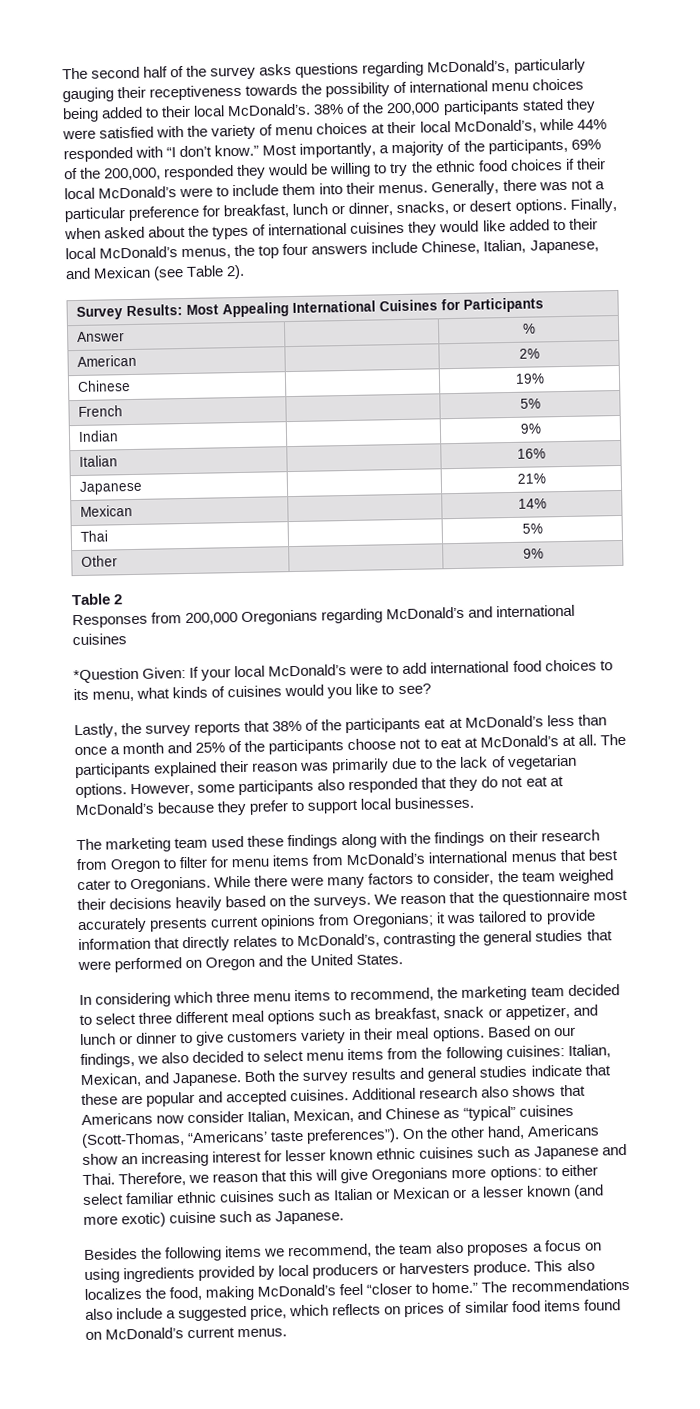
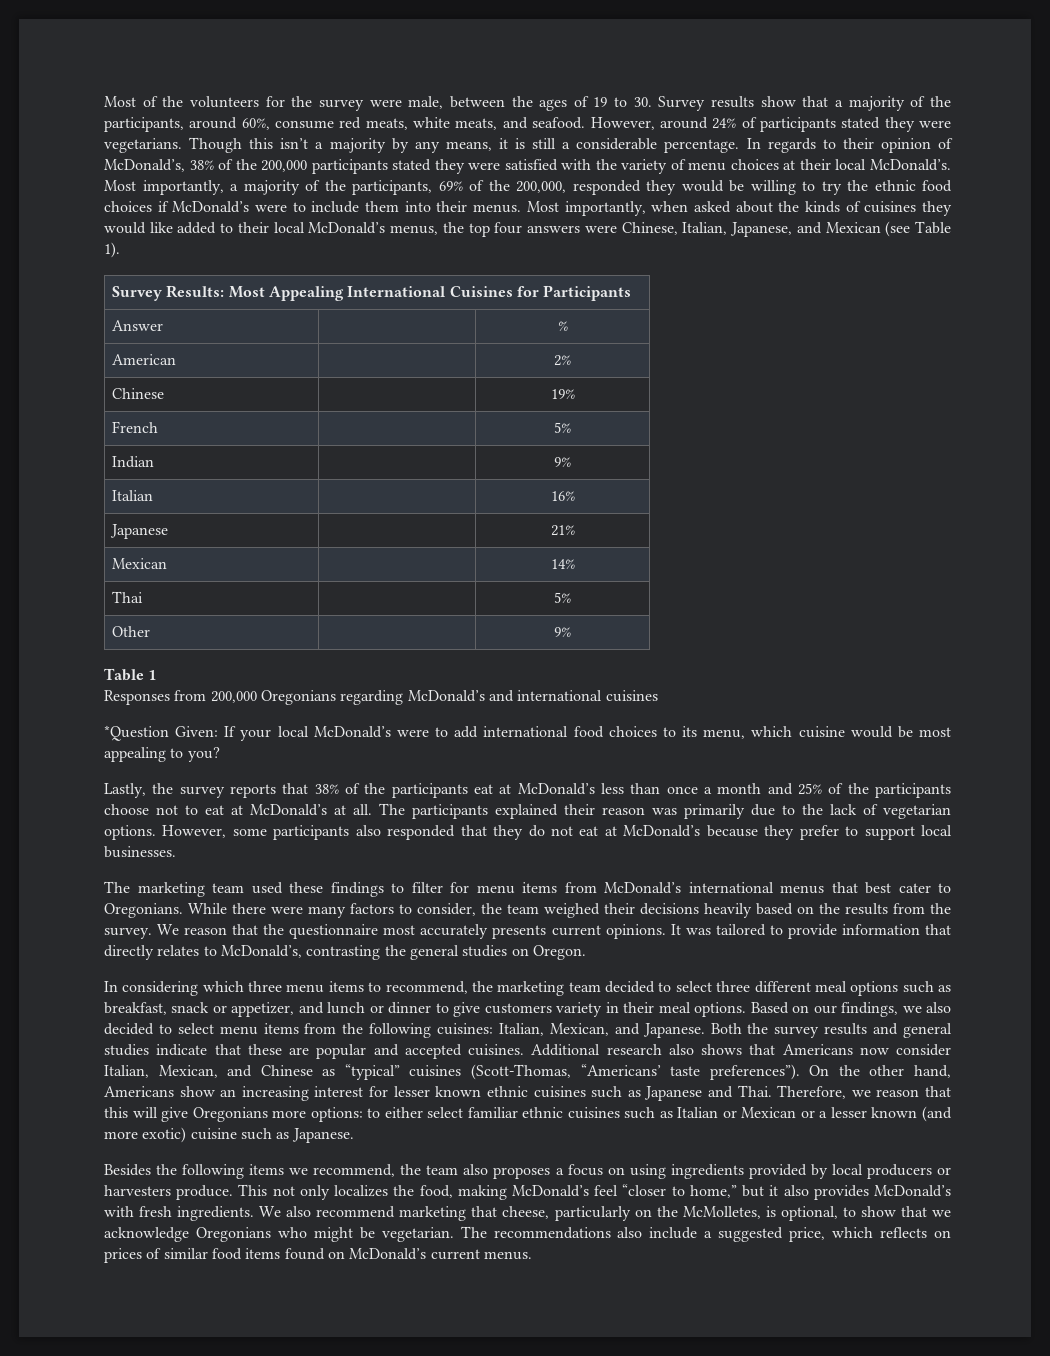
- The second half of the survey asks questions regarding McDonald’s, particularly gauging their receptiveness towards the possibility of international menu choices being added to their local McDonald’s. 38% of the 200,000 participants stated they were satisfied with the variety of menu choices at their local McDonald’s, while 44% responded with “I don’t know.”
+ Most of the volunteers for the survey were male, between the ages of 19 to 30. Survey results show that a majority of the participants, around 60%, consume red meats, white meats, and seafood. However, around 24% of participants stated they were vegetarians. Though this isn’t a majority by any means, it is still a considerable percentage. In regards to their opinion of McDonald’s, 38% of the 200,000 participants stated they were satisfied with the variety of menu choices at their local McDonald’s.
- Most importantly, a majority of the participants, 69% of the 200,000, responded they would be willing to try the ethnic food choices if their local McDonald’s were to include them into their menus.
+ Most importantly, a majority of the participants, 69% of the 200,000, responded they would be willing to try the ethnic food choices if McDonald’s were to include them into their menus.
- Generally, there was not a particular preference for breakfast, lunch or dinner, snacks, or desert options. Finally, when asked about the types of international cuisines they would like added to their local McDonald’s menus, the top four answers include Chinese, Italian, Japanese, and Mexican (see Table 2).
+ Most importantly, when asked about the kinds of cuisines they would like added to their local McDonald’s menus, the top four answers were Chinese, Italian, Japanese, and Mexican (see Table 1).
- Table 2
+ Table 1
- *Question Given: If your local McDonald’s were to add international food choices to its menu, what kinds of cuisines would you like to see?
+ *Question Given: If your local McDonald’s were to add international food choices to its menu, which cuisine would be most appealing to you?
- The marketing team used these findings along with the findings on their research from Oregon to filter for menu items from McDonald’s international menus that best cater to Oregonians.
+ The marketing team used these findings to filter for menu items from McDonald’s international menus that best cater to Oregonians.
- While there were many factors to consider, the team weighed their decisions heavily based on the surveys.
+ While there were many factors to consider, the team weighed their decisions heavily based on the results from the survey.
- We reason that the questionnaire most accurately presents current opinions from Oregonians; it was tailored to provide information that directly relates to McDonald’s, contrasting the general studies that were performed on Oregon and the United States.
+ We reason that the questionnaire most accurately presents current opinions. It was tailored to provide information that directly relates to McDonald’s, contrasting the general studies on Oregon.
- This also localizes the food, making McDonald’s feel “closer to home.”
+ This not only localizes the food, making McDonald’s feel “closer to home,” but it also provides McDonald’s with fresh ingredients. We also recommend marketing that cheese, particularly on the McMolletes, is optional, to show that we acknowledge Oregonians who might be vegetarian.

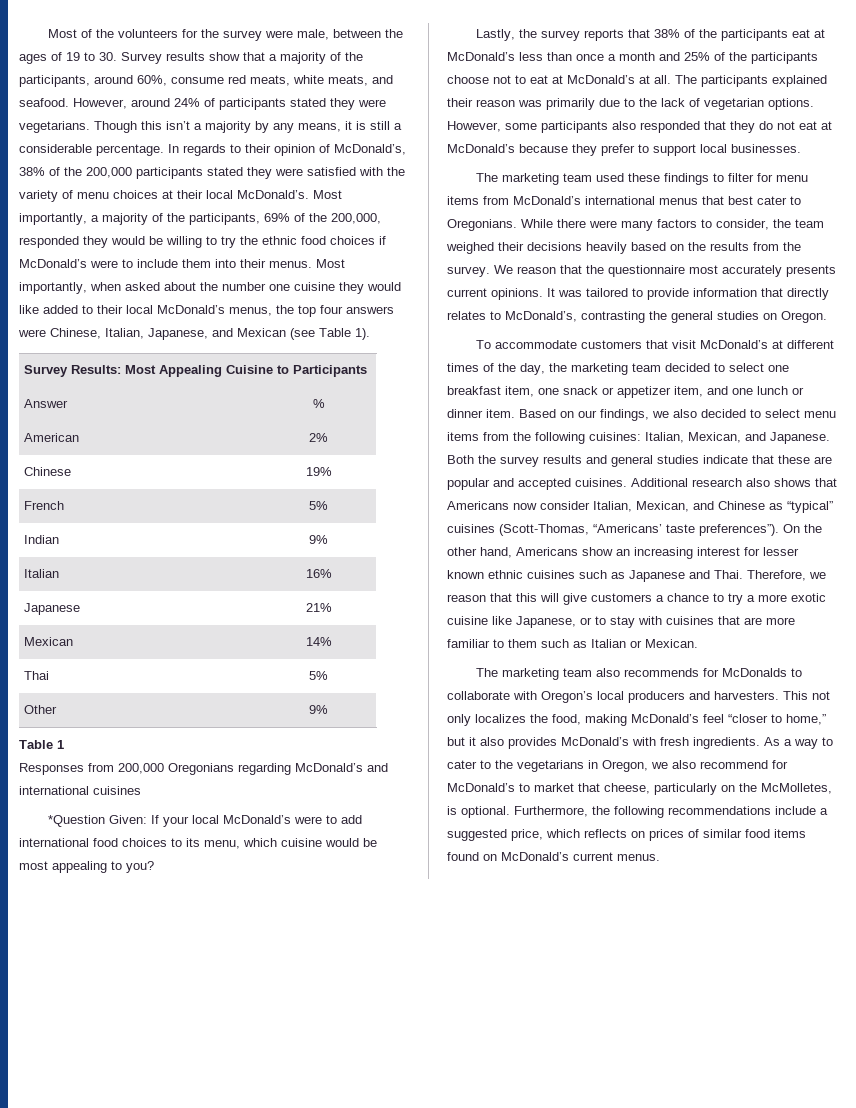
- Most importantly, when asked about the kinds of cuisines they would like added to their local McDonald’s menus, the top four answers were Chinese, Italian, Japanese, and Mexican (see Table 1).
+ Most importantly, when asked about the number one cuisine they would like added to their local McDonald’s menus, the top four answers were Chinese, Italian, Japanese, and Mexican (see Table 1).
- Survey Results: Most Appealing International Cuisines for Participants
+ Survey Results: Most Appealing Cuisine to Participants
- In considering which three menu items to recommend, the marketing team decided to select three different meal options such as breakfast, snack or appetizer, and lunch or dinner to give customers variety in their meal options.
+ To accommodate customers that visit McDonald’s at different times of the day, the marketing team decided to select one breakfast item, one snack or appetizer item, and one lunch or dinner item.
- Therefore, we reason that this will give Oregonians more options: to either select familiar ethnic cuisines such as Italian or Mexican or a lesser known (and more exotic) cuisine such as Japanese.
- Besides the following items we recommend, the team also proposes a focus on using ingredients provided by local producers or harvesters produce.
+ Therefore, we reason that this will give customers a chance to try a more exotic cuisine like Japanese, or to stay with cuisines that are more familiar to them such as Italian or Mexican.
+ The marketing team also recommends for McDonalds to collaborate with Oregon’s local producers and harvesters.
- We also recommend marketing that cheese, particularly on the McMolletes, is optional, to show that we acknowledge Oregonians who might be vegetarian. The recommendations also include a suggested price, which reflects on prices of similar food items found on McDonald’s current menus.
+ As a way to cater to the vegetarians in Oregon, we also recommend for McDonald’s to market that cheese, particularly on the McMolletes, is optional. Furthermore, the following recommendations include a suggested price, which reflects on prices of similar food items found on McDonald’s current menus.

